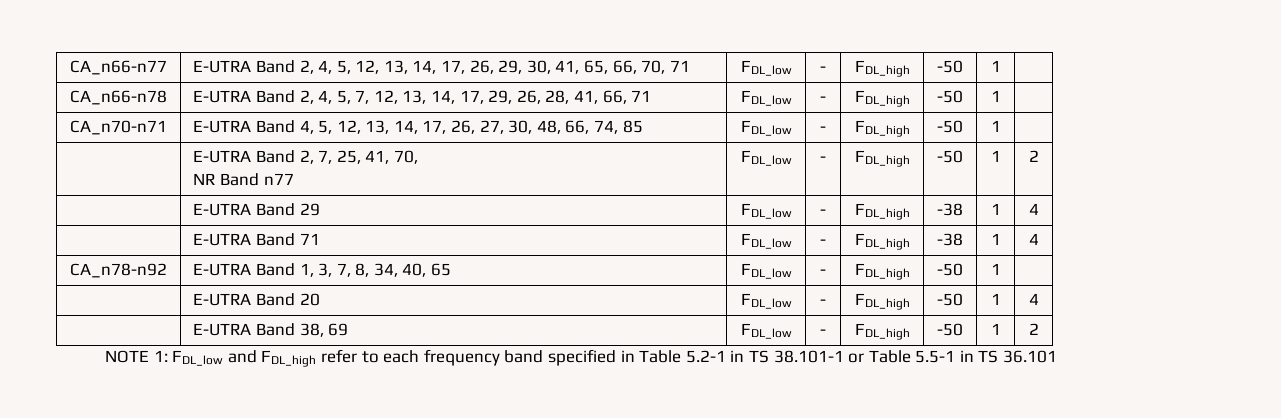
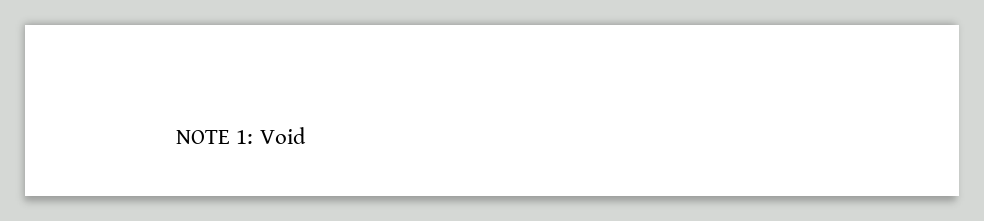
- CA_n66-n77 | E-UTRA Band 2, 4, 5, 12, 13, 14, 17, 26, 29, 30, 41, 65, 66, 70, 71 | FDL_low | - | FDL_high | -50 | 1 |
- CA_n66-n78 | E-UTRA Band 2, 4, 5, 7, 12, 13, 14, 17, 29, 26, 28, 41, 66, 71 | FDL_low | - | FDL_high | -50 | 1 |
- CA_n70-n71 | E-UTRA Band 4, 5, 12, 13, 14, 17, 26, 27, 30, 48, 66, 74, 85 | FDL_low | - | FDL_high | -50 | 1 |
- | E-UTRA Band 2, 7, 25, 41, 70,
- NR Band n77 | FDL_low | - | FDL_high | -50 | 1 | 2
- | E-UTRA Band 29 | FDL_low | - | FDL_high | -38 | 1 | 4
- | E-UTRA Band 71 | FDL_low | - | FDL_high | -38 | 1 | 4
- CA_n78-n92 | E-UTRA Band 1, 3, 7, 8, 34, 40, 65 | FDL_low | - | FDL_high | -50 | 1 |
- | E-UTRA Band 20 | FDL_low | - | FDL_high | -50 | 1 | 4
- | E-UTRA Band 38, 69 | FDL_low | - | FDL_high | -50 | 1 | 2
- NOTE 1: FDL_low and FDL_high refer to each frequency band specified in Table 5.2-1 in TS 38.101-1 or Table 5.5-1 in TS 36.101
+ NOTE 1: Void

